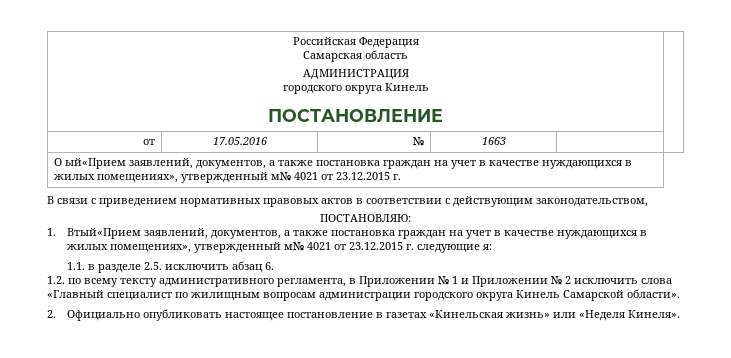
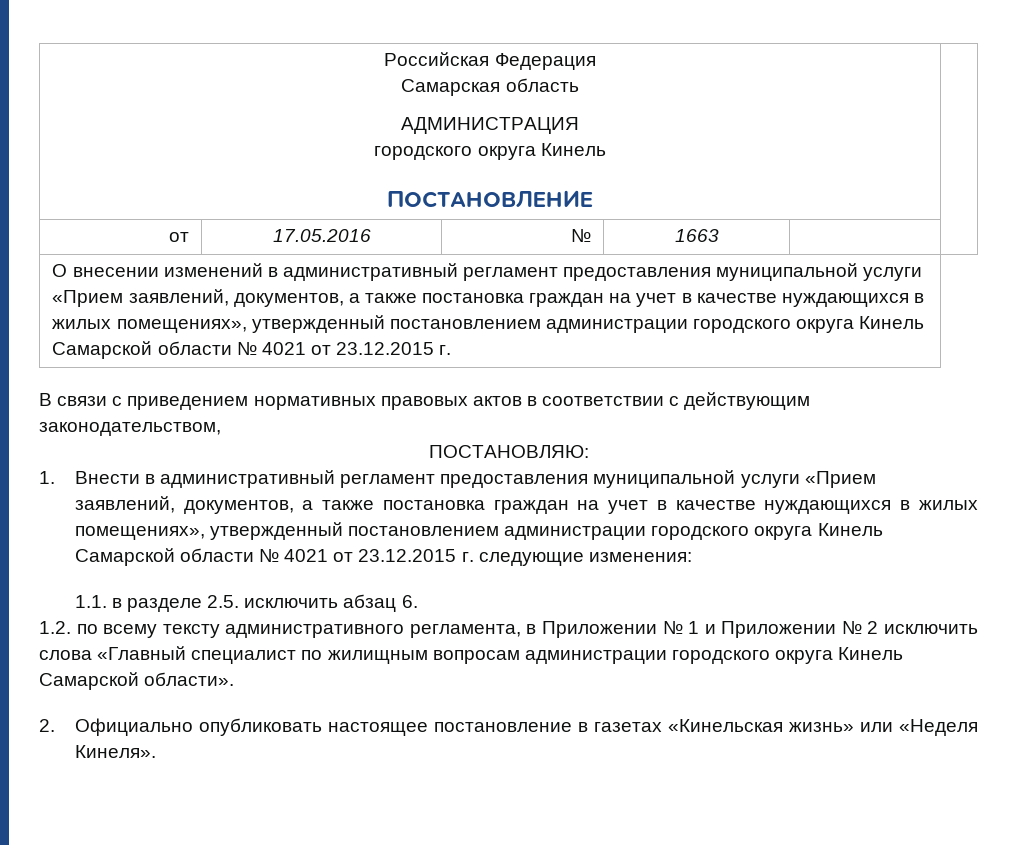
- О ый«Прием заявлений, документов, а также постановка граждан на учет в качестве нуждающихся в жилых помещениях», утвержденный м№ 4021 от 23.12.2015 г.
+ О внесении изменений в административный регламент предоставления муниципальной услуги «Прием заявлений, документов, а также постановка граждан на учет в качестве нуждающихся в жилых помещениях», утвержденный постановлением администрации городского округа Кинель Самарской области № 4021 от 23.12.2015 г.
- 1. Втый«Прием заявлений, документов, а также постановка граждан на учет в качестве нуждающихся в жилых помещениях», утвержденный м№ 4021 от 23.12.2015 г. следующие я:
+ 1. Внести в административный регламент предоставления муниципальной услуги «Прием заявлений, документов, а также постановка граждан на учет в качестве нуждающихся в жилых помещениях», утвержденный постановлением администрации городского округа Кинель Самарской области № 4021 от 23.12.2015 г. следующие изменения:

